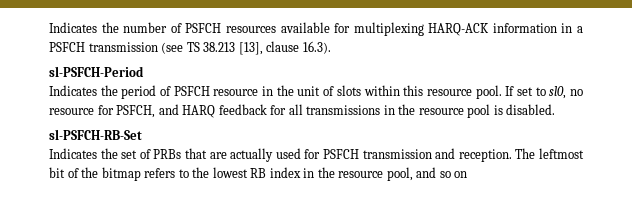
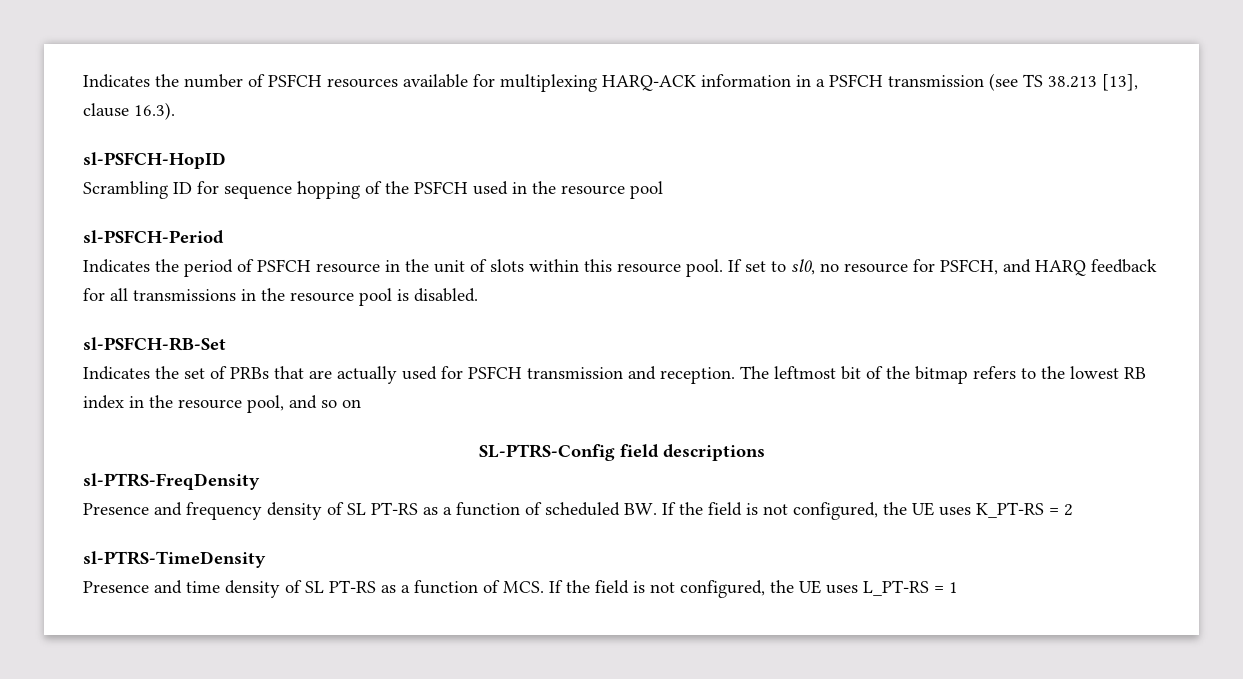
+ sl-PSFCH-HopID
+ Scrambling ID for sequence hopping of the PSFCH used in the resource pool
+ SL-PTRS-Config field descriptions
+ sl-PTRS-FreqDensity
+ Presence and frequency density of SL PT-RS as a function of scheduled BW. If the field is not configured, the UE uses K_PT-RS = 2
+ sl-PTRS-TimeDensity
+ Presence and time density of SL PT-RS as a function of MCS. If the field is not configured, the UE uses L_PT-RS = 1

